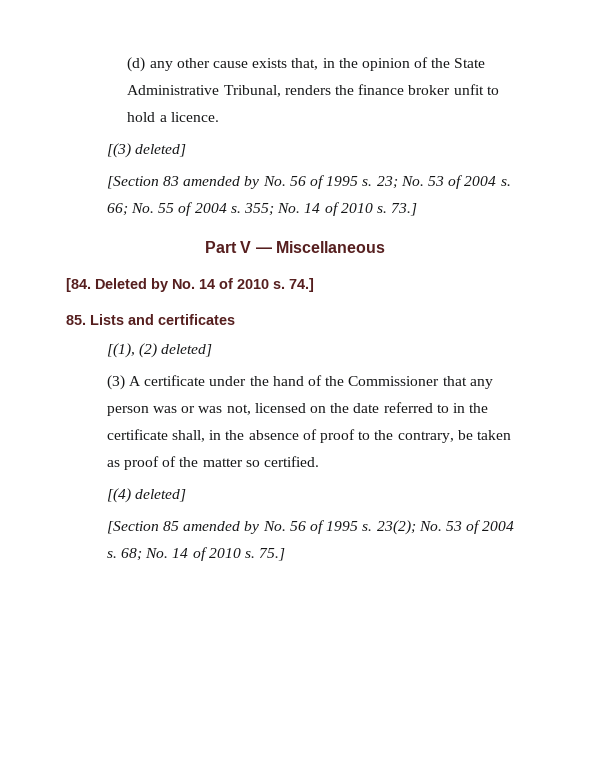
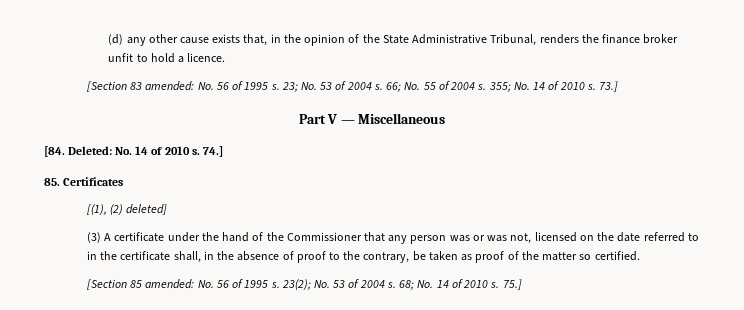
- [(3) deleted]
- [Section 83 amended by No. 56 of 1995 s.
+ [Section 83 amended: No. 56 of 1995 s.
- [84. Deleted by No. 14 of 2010 s.
+ [84. Deleted: No. 14 of 2010 s.
- 85. Lists and certificates
+ 85. Certificates
- [(4) deleted]
- [Section 85 amended by No. 56 of 1995 s.
+ [Section 85 amended: No. 56 of 1995 s.

